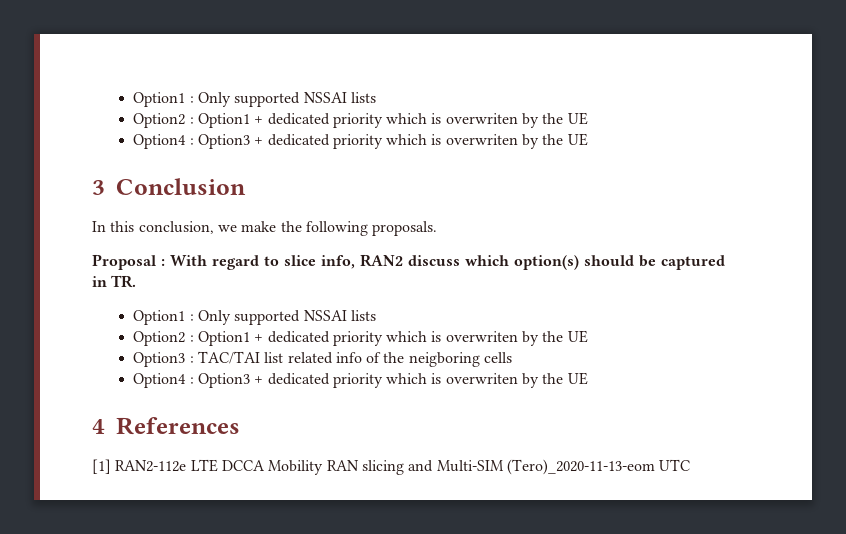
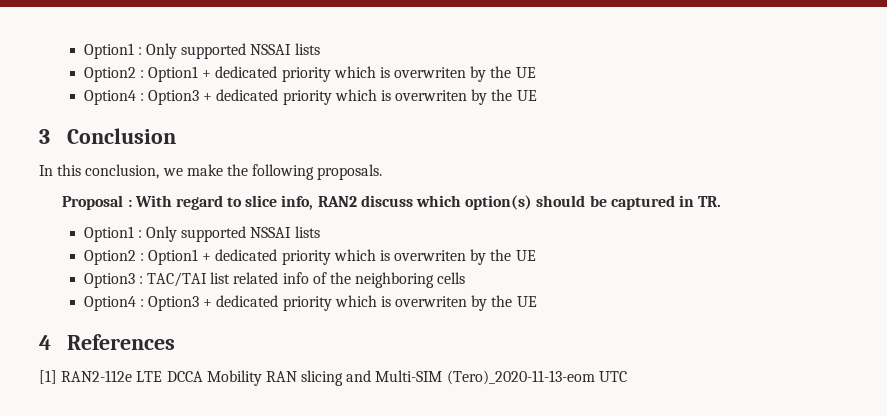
- Option3 : TAC/TAI list related info of the neigboring cells
+ Option3 : TAC/TAI list related info of the neighboring cells

